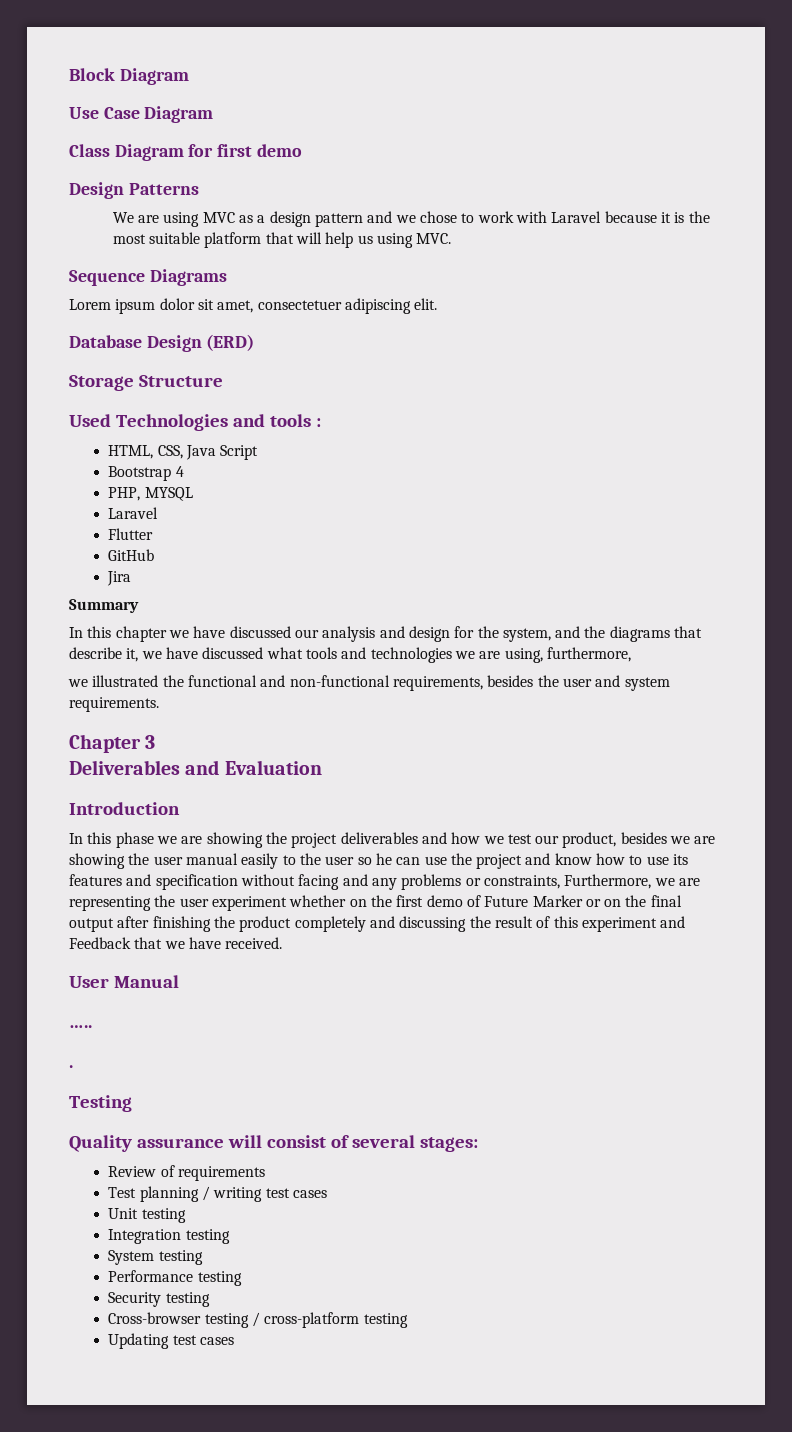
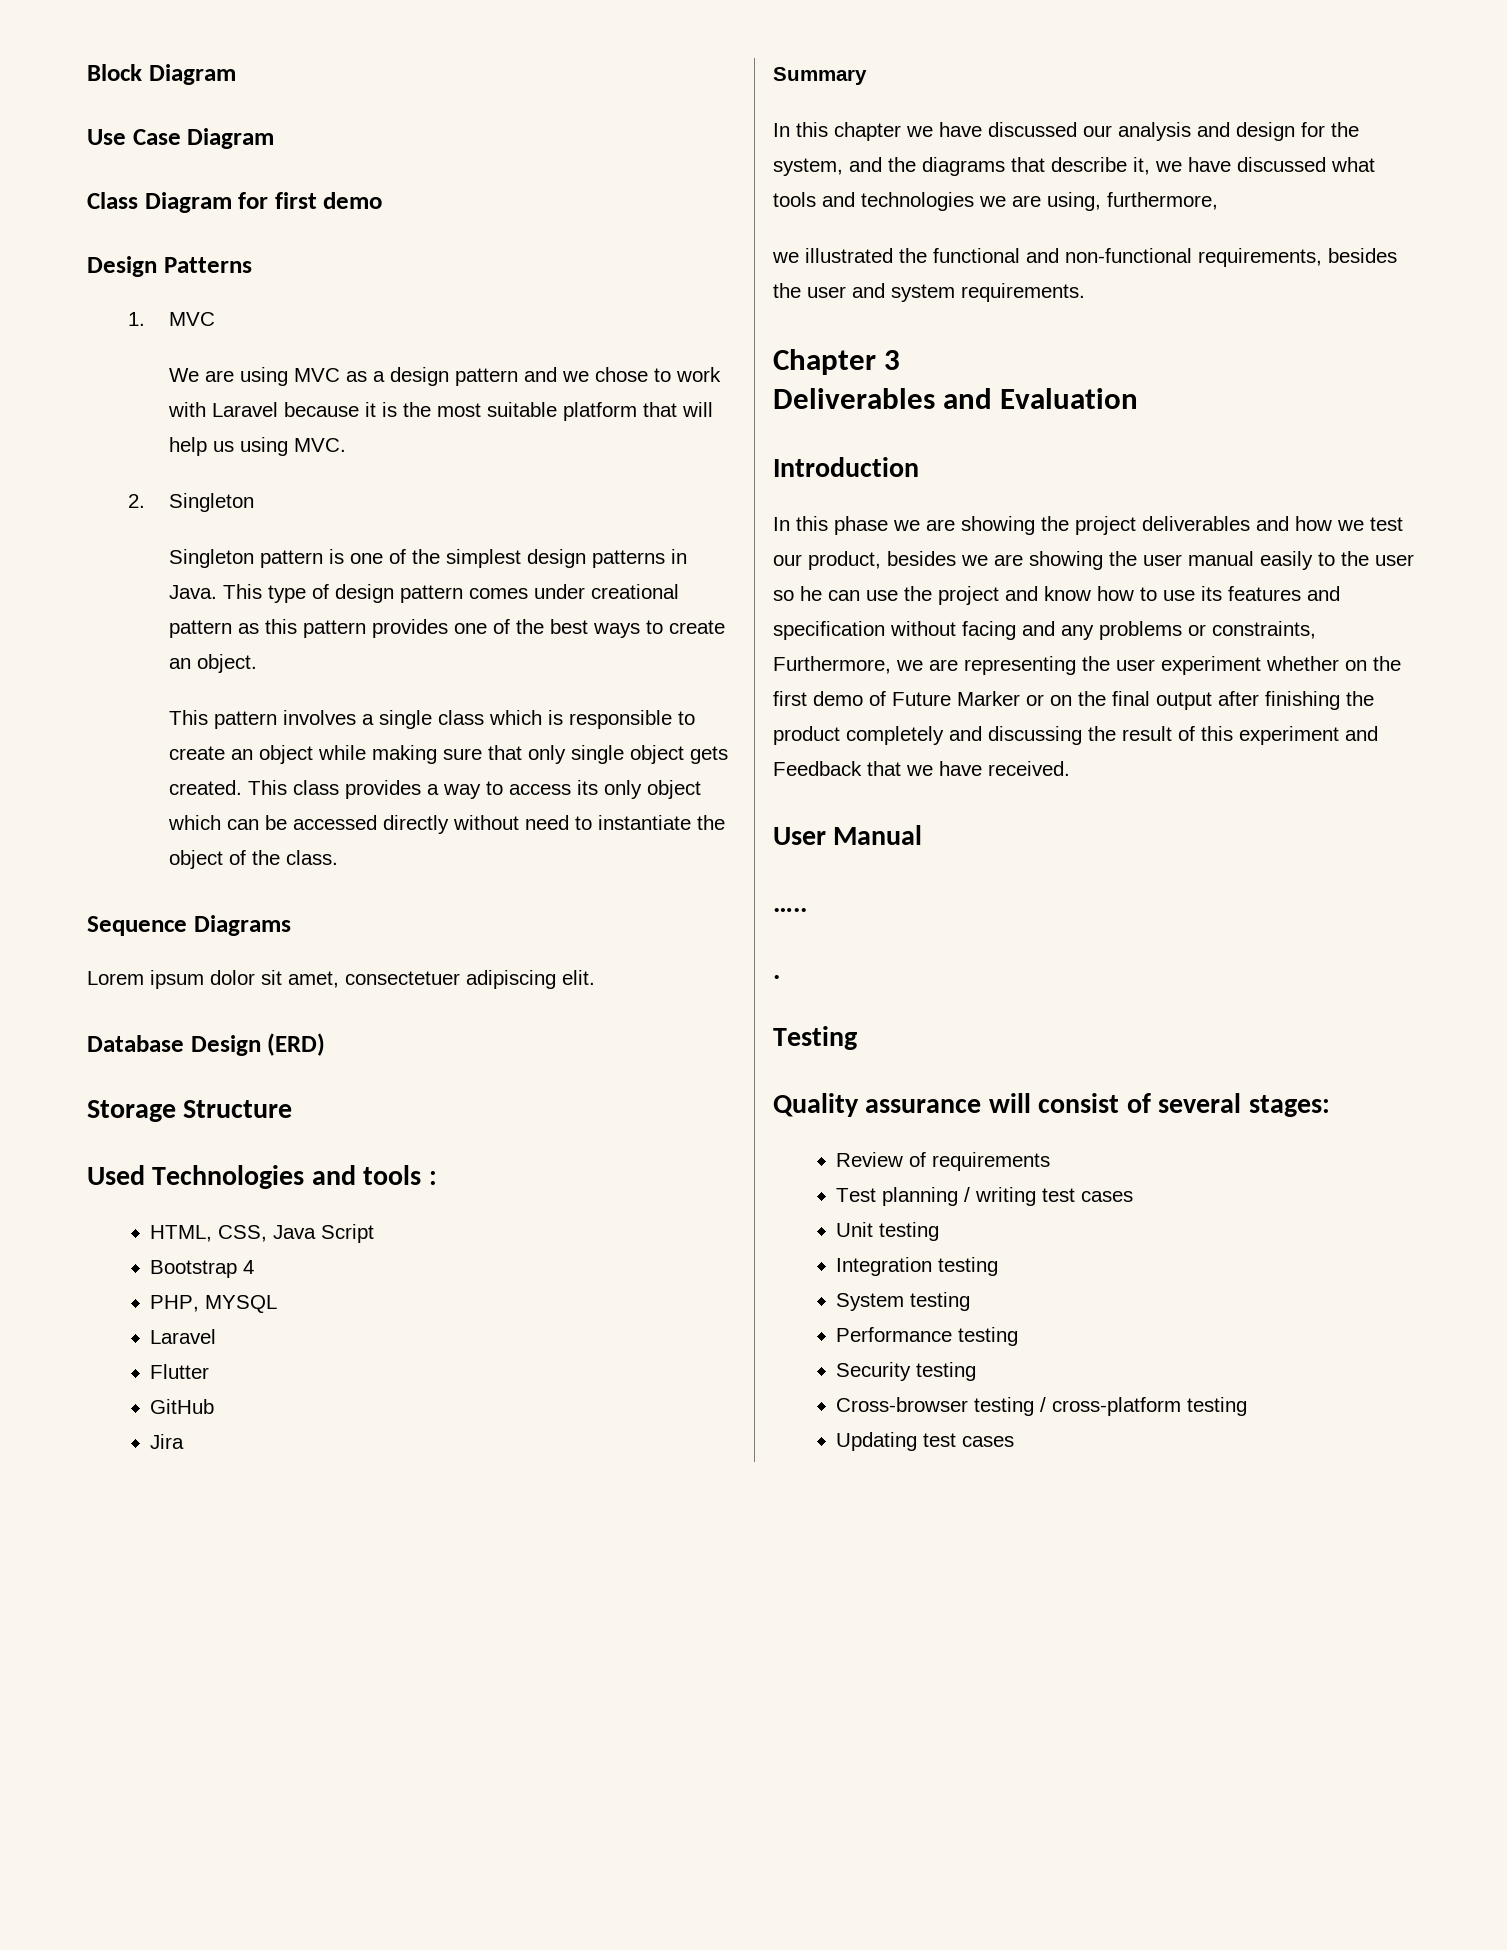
+ 1. MVC
+ 2. Singleton
+ Singleton pattern is one of the simplest design patterns in Java. This type of design pattern comes under creational pattern as this pattern provides one of the best ways to create an object.
+ This pattern involves a single class which is responsible to create an object while making sure that only single object gets created. This class provides a way to access its only object which can be accessed directly without need to instantiate the object of the class.

